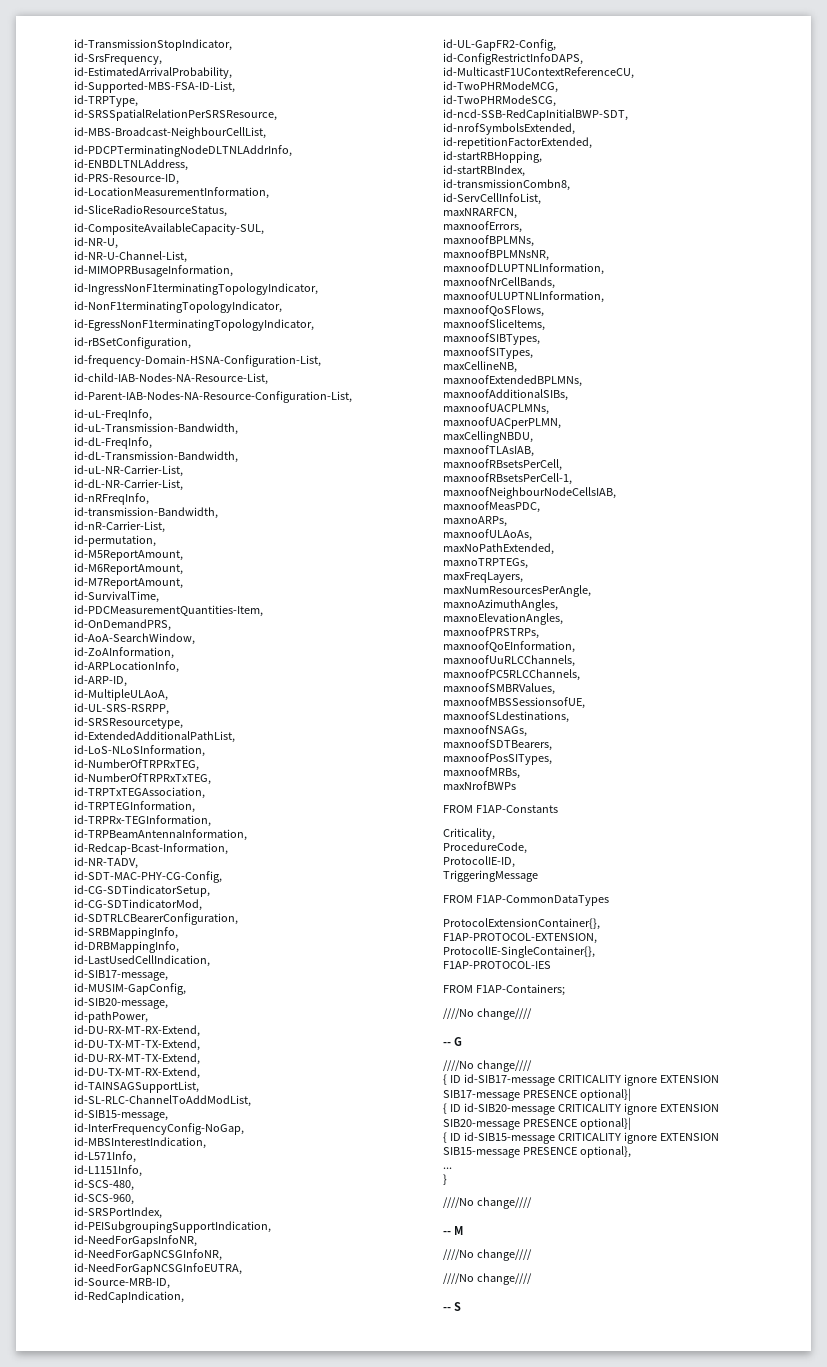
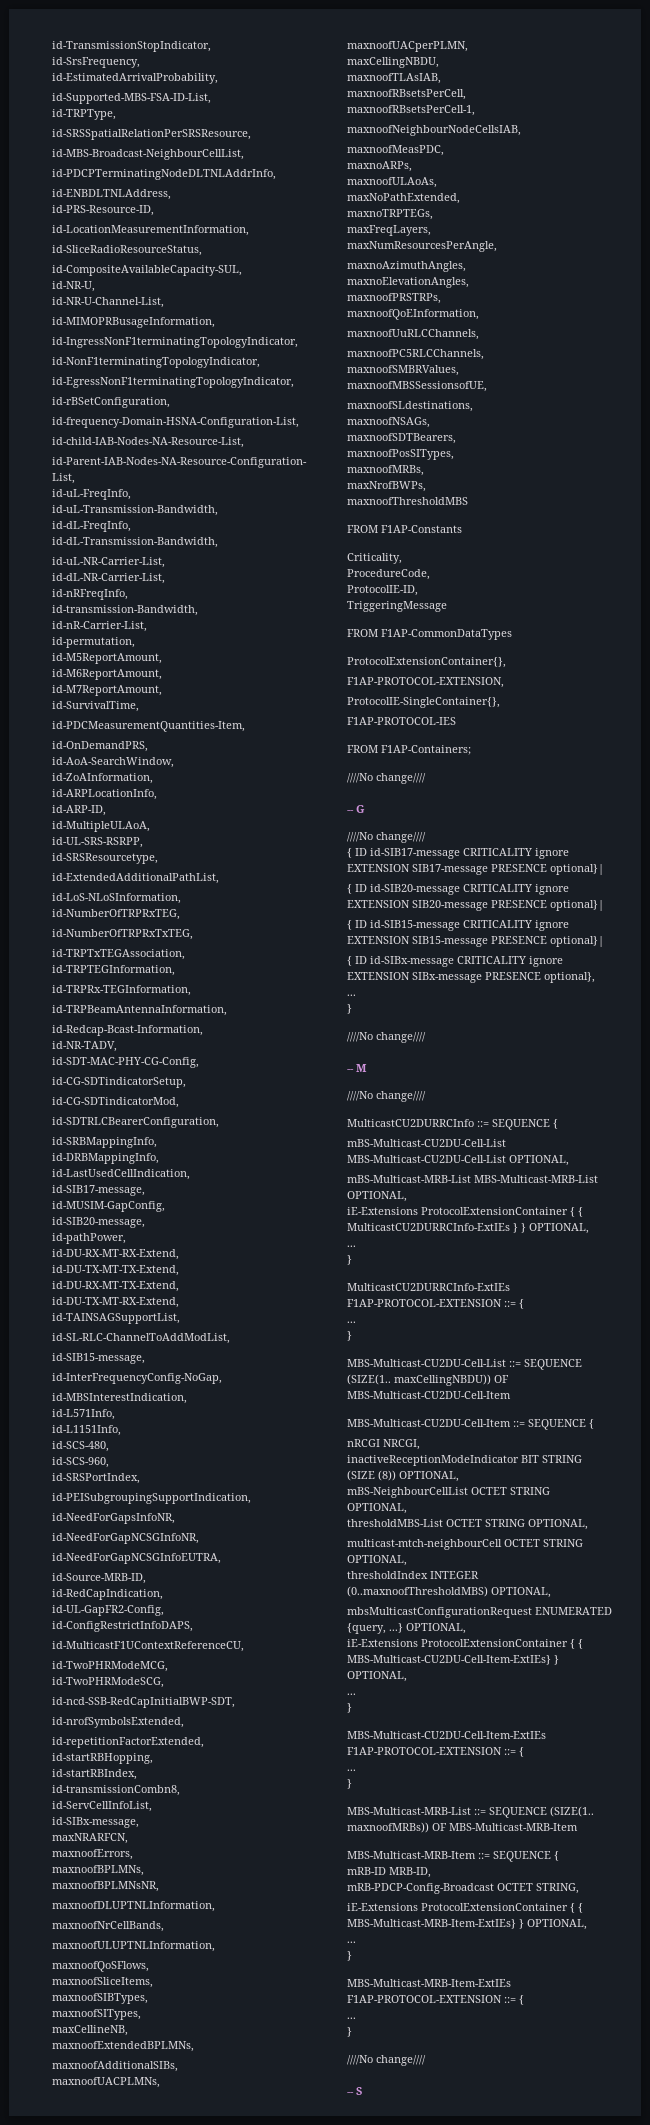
+ id-SIBx-message,
- maxNrofBWPs
+ maxNrofBWPs,
+ maxnoofThresholdMBS
- { ID id-SIB15-message CRITICALITY ignore EXTENSION SIB15-message PRESENCE optional},
+ { ID id-SIB15-message CRITICALITY ignore EXTENSION SIB15-message PRESENCE optional}|
+ { ID id-SIBx-message CRITICALITY ignore EXTENSION SIBx-message PRESENCE optional},
+ MulticastCU2DURRCInfo ::= SEQUENCE {
+ mBS-Multicast-CU2DU-Cell-List MBS-Multicast-CU2DU-Cell-List OPTIONAL,
+ mBS-Multicast-MRB-List MBS-Multicast-MRB-List OPTIONAL,
+ iE-Extensions ProtocolExtensionContainer { { MulticastCU2DURRCInfo-ExtIEs } } OPTIONAL,
+ ...
+ }
+ MulticastCU2DURRCInfo-ExtIEs F1AP-PROTOCOL-EXTENSION ::= {
+ ...
+ }
+ MBS-Multicast-CU2DU-Cell-List ::= SEQUENCE (SIZE(1.. maxCellingNBDU)) OF MBS-Multicast-CU2DU-Cell-Item
+ MBS-Multicast-CU2DU-Cell-Item ::= SEQUENCE {
+ nRCGI NRCGI,
+ inactiveReceptionModeIndicator BIT STRING (SIZE (8)) OPTIONAL,
+ mBS-NeighbourCellList OCTET STRING OPTIONAL,
+ thresholdMBS-List OCTET STRING OPTIONAL,
+ multicast-mtch-neighbourCell OCTET STRING OPTIONAL,
+ thresholdIndex INTEGER (0..maxnoofThresholdMBS) OPTIONAL,
+ mbsMulticastConfigurationRequest ENUMERATED {query, ...} OPTIONAL,
+ iE-Extensions ProtocolExtensionContainer { { MBS-Multicast-CU2DU-Cell-Item-ExtIEs} } OPTIONAL,
+ ...
+ }
+ MBS-Multicast-CU2DU-Cell-Item-ExtIEs F1AP-PROTOCOL-EXTENSION ::= {
+ ...
+ }
+ MBS-Multicast-MRB-List ::= SEQUENCE (SIZE(1.. maxnoofMRBs)) OF MBS-Multicast-MRB-Item
+ MBS-Multicast-MRB-Item ::= SEQUENCE {
+ mRB-ID MRB-ID,
+ mRB-PDCP-Config-Broadcast OCTET STRING,
+ iE-Extensions ProtocolExtensionContainer { { MBS-Multicast-MRB-Item-ExtIEs} } OPTIONAL,
+ ...
+ }
+ MBS-Multicast-MRB-Item-ExtIEs F1AP-PROTOCOL-EXTENSION ::= {
+ ...
+ }

